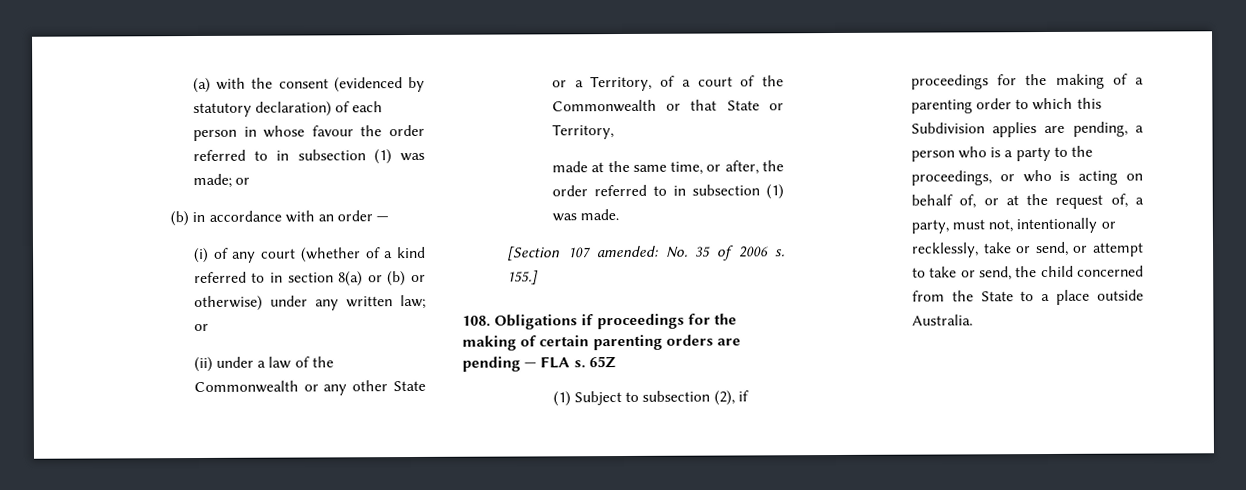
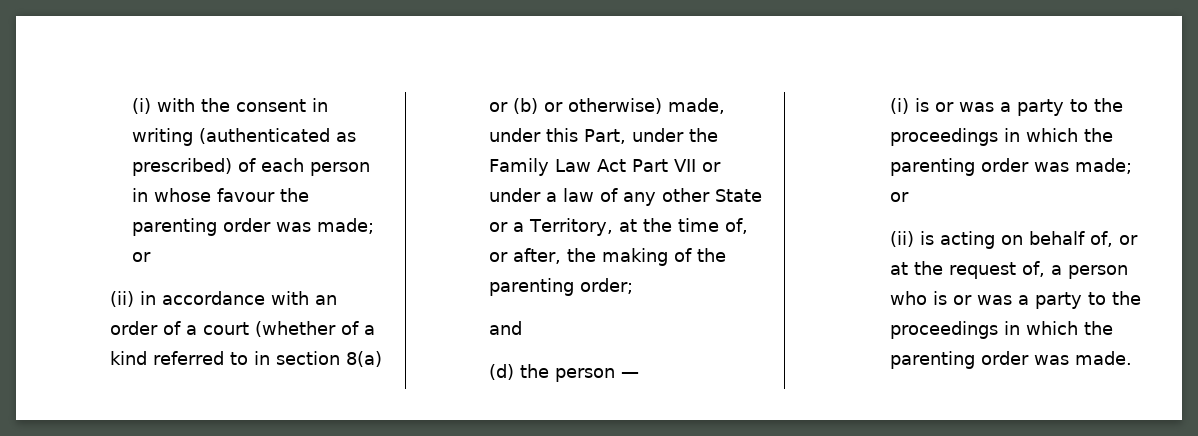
- (a) with the consent (evidenced by statutory declaration) of each person in whose favour the order referred to in subsection (1) was made; or
- (b) in accordance with an order —
- (i) of any court (whether of a kind referred to in section 8(a) or (b) or otherwise) under any written law; or
- (ii) under a law of the Commonwealth or any other State or a Territory, of a court of the Commonwealth or that State or Territory,
- made at the same time, or after, the order referred to in subsection (1) was made.
- [Section 107 amended: No. 35 of 2006 s. 155.]
- 108. Obligations if proceedings for the making of certain parenting orders are pending — FLA s. 65Z
- (1) Subject to subsection (2), if proceedings for the making of a parenting order to which this Subdivision applies are pending, a person who is a party to the proceedings, or who is acting on behalf of, or at the request of, a party, must not, intentionally or recklessly, take or send, or attempt to take or send, the child concerned from the State to a place outside Australia.
+ (i) with the consent in writing (authenticated as prescribed) of each person in whose favour the parenting order was made; or
+ (ii) in accordance with an order of a court (whether of a kind referred to in section 8(a) or (b) or otherwise) made, under this Part, under the Family Law Act Part VII or under a law of any other State or a Territory, at the time of, or after, the making of the parenting order;
+ and
+ (d) the person —
+ (i) is or was a party to the proceedings in which the parenting order was made; or
+ (ii) is acting on behalf of, or at the request of, a person who is or was a party to the proceedings in which the parenting order was made.

